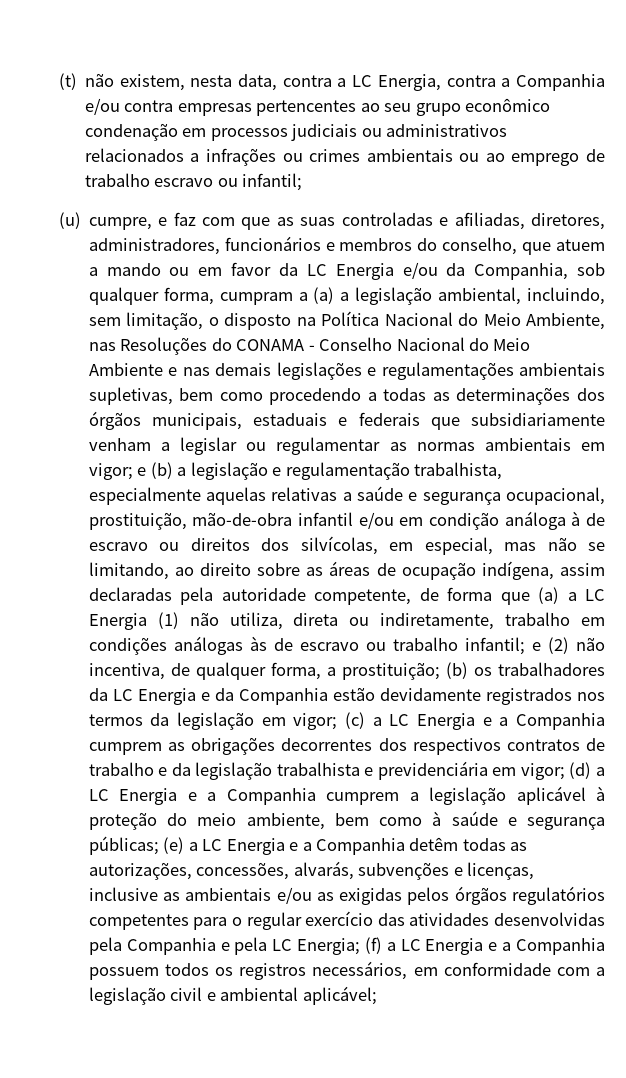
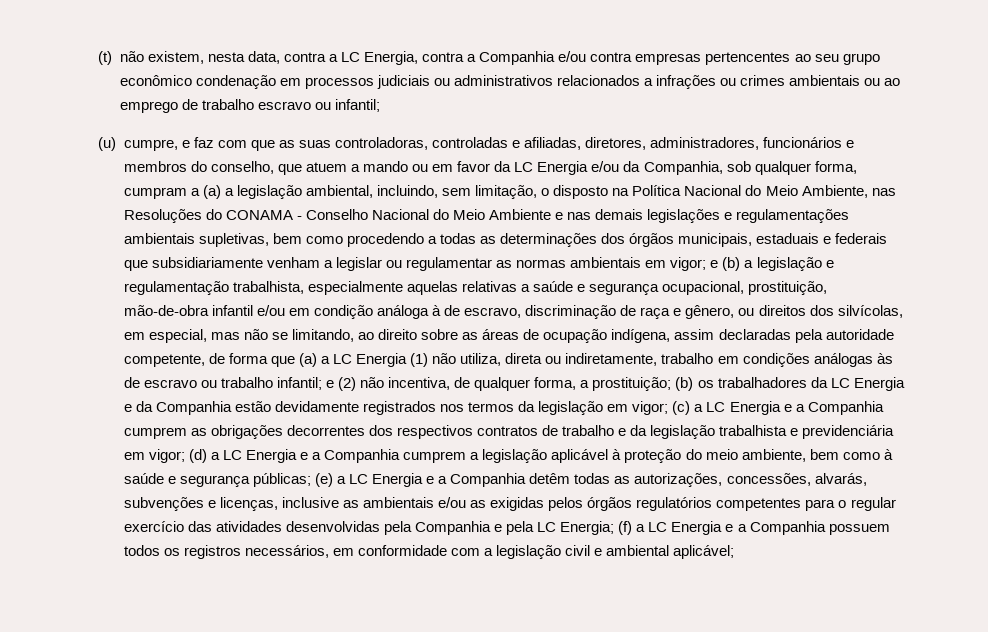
- (u) cumpre, e faz com que as suas controladas e afiliadas, diretores, administradores, funcionários e membros do conselho, que atuem a mando ou em favor da LC Energia e/ou da Companhia, sob qualquer forma, cumpram a (a) a legislação ambiental, incluindo, sem limitação, o disposto na Política Nacional do Meio Ambiente, nas Resoluções do CONAMA - Conselho Nacional do Meio Ambiente e nas demais legislações e regulamentações ambientais supletivas, bem como procedendo a todas as determinações dos órgãos municipais, estaduais e federais que subsidiariamente venham a legislar ou regulamentar as normas ambientais em vigor;
+ (u) cumpre, e faz com que as suas controladoras, controladas e afiliadas, diretores, administradores, funcionários e membros do conselho, que atuem a mando ou em favor da LC Energia e/ou da Companhia, sob qualquer forma, cumpram a (a) a legislação ambiental, incluindo, sem limitação, o disposto na Política Nacional do Meio Ambiente, nas Resoluções do CONAMA - Conselho Nacional do Meio Ambiente e nas demais legislações e regulamentações ambientais supletivas, bem como procedendo a todas as determinações dos órgãos municipais, estaduais e federais que subsidiariamente venham a legislar ou regulamentar as normas ambientais em vigor;
- e (b) a legislação e regulamentação trabalhista, especialmente aquelas relativas a saúde e segurança ocupacional, prostituição, mão-de-obra infantil e/ou em condição análoga à de escravo ou direitos dos silvícolas, em especial, mas não se limitando, ao direito sobre as áreas de ocupação indígena, assim declaradas pela autoridade competente, de forma que (a) a LC Energia (1) não utiliza, direta ou indiretamente, trabalho em condições análogas às de escravo ou trabalho infantil;
+ e (b) a legislação e regulamentação trabalhista, especialmente aquelas relativas a saúde e segurança ocupacional, prostituição, mão-de-obra infantil e/ou em condição análoga à de escravo, discriminação de raça e gênero, ou direitos dos silvícolas, em especial, mas não se limitando, ao direito sobre as áreas de ocupação indígena, assim declaradas pela autoridade competente, de forma que (a) a LC Energia (1) não utiliza, direta ou indiretamente, trabalho em condições análogas às de escravo ou trabalho infantil;

